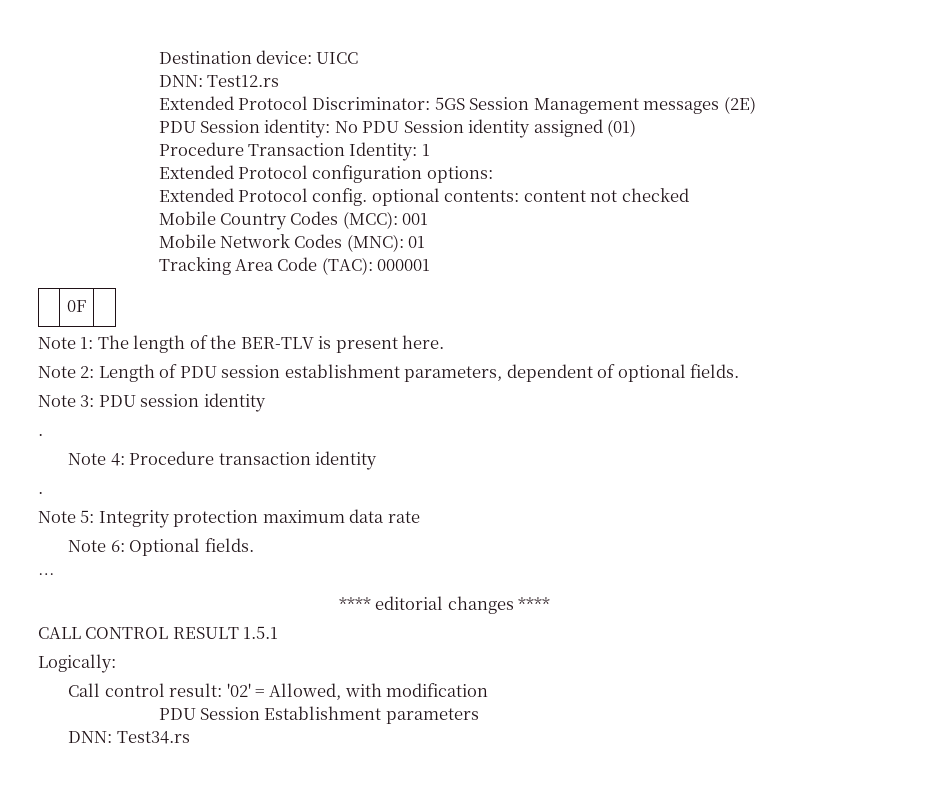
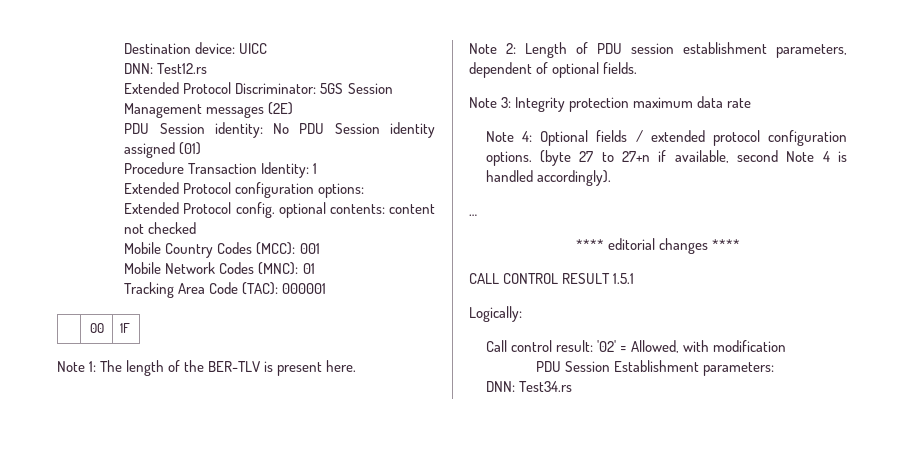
- | 0F |
+ | 00 | 1F
- Note 3: PDU session identity
- .
- Note 4: Procedure transaction identity
- .
- Note 5: Integrity protection maximum data rate
+ Note 3: Integrity protection maximum data rate
- Note 6: Optional fields.
+ Note 4: Optional fields / extended protocol configuration options. (byte 27 to 27+n if available, second Note 4 is handled accordingly).
- PDU Session Establishment parameters
+ PDU Session Establishment parameters:

